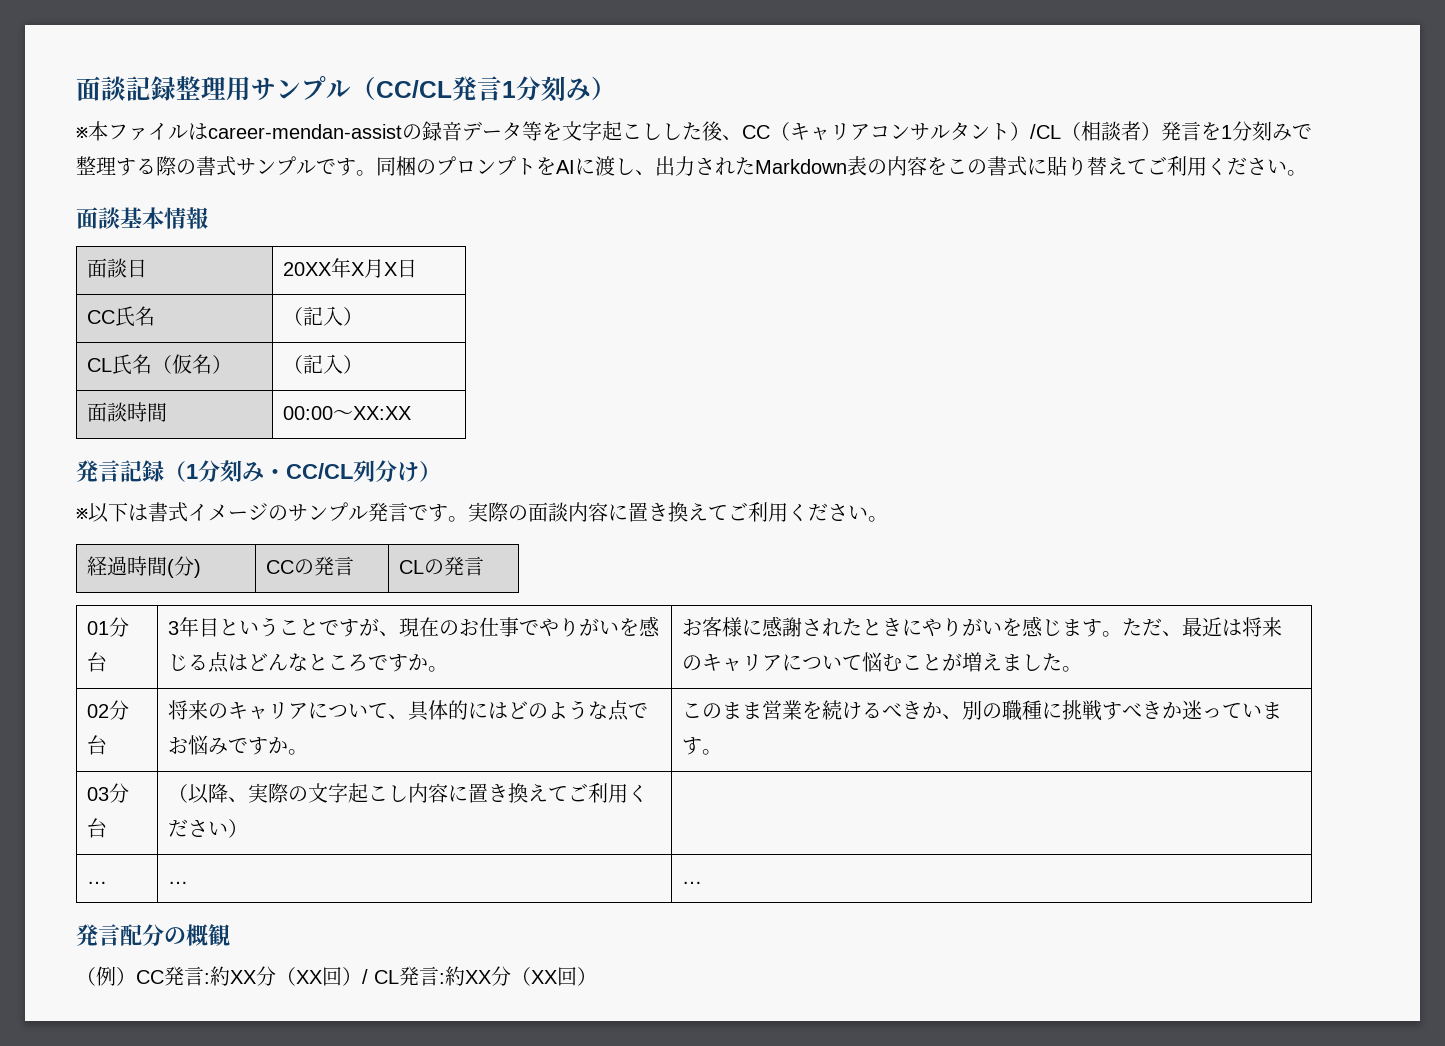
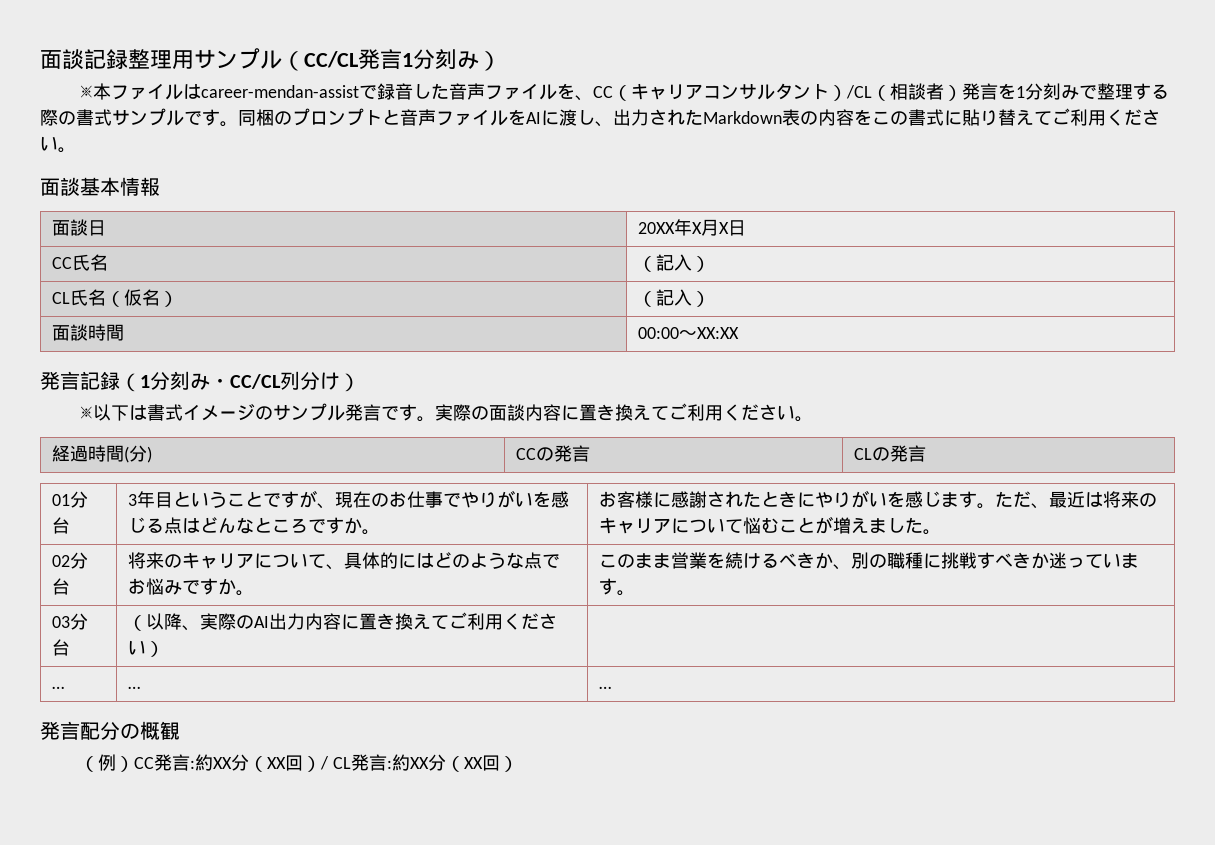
- ※本ファイルはcareer-mendan-assistの録音データ等を文字起こしした後、CC（キャリアコンサルタント）/CL（相談者）発言を1分刻みで整理する際の書式サンプルです。
+ ※本ファイルはcareer-mendan-assistで録音した音声ファイルを、CC（キャリアコンサルタント）/CL（相談者）発言を1分刻みで整理する際の書式サンプルです。
- 同梱のプロンプトをAIに渡し、出力されたMarkdown表の内容をこの書式に貼り替えてご利用ください。
+ 同梱のプロンプトと音声ファイルをAIに渡し、出力されたMarkdown表の内容をこの書式に貼り替えてご利用ください。
- 03分台 | （以降、実際の文字起こし内容に置き換えてご利用ください） |
+ 03分台 | （以降、実際のAI出力内容に置き換えてご利用ください） |

